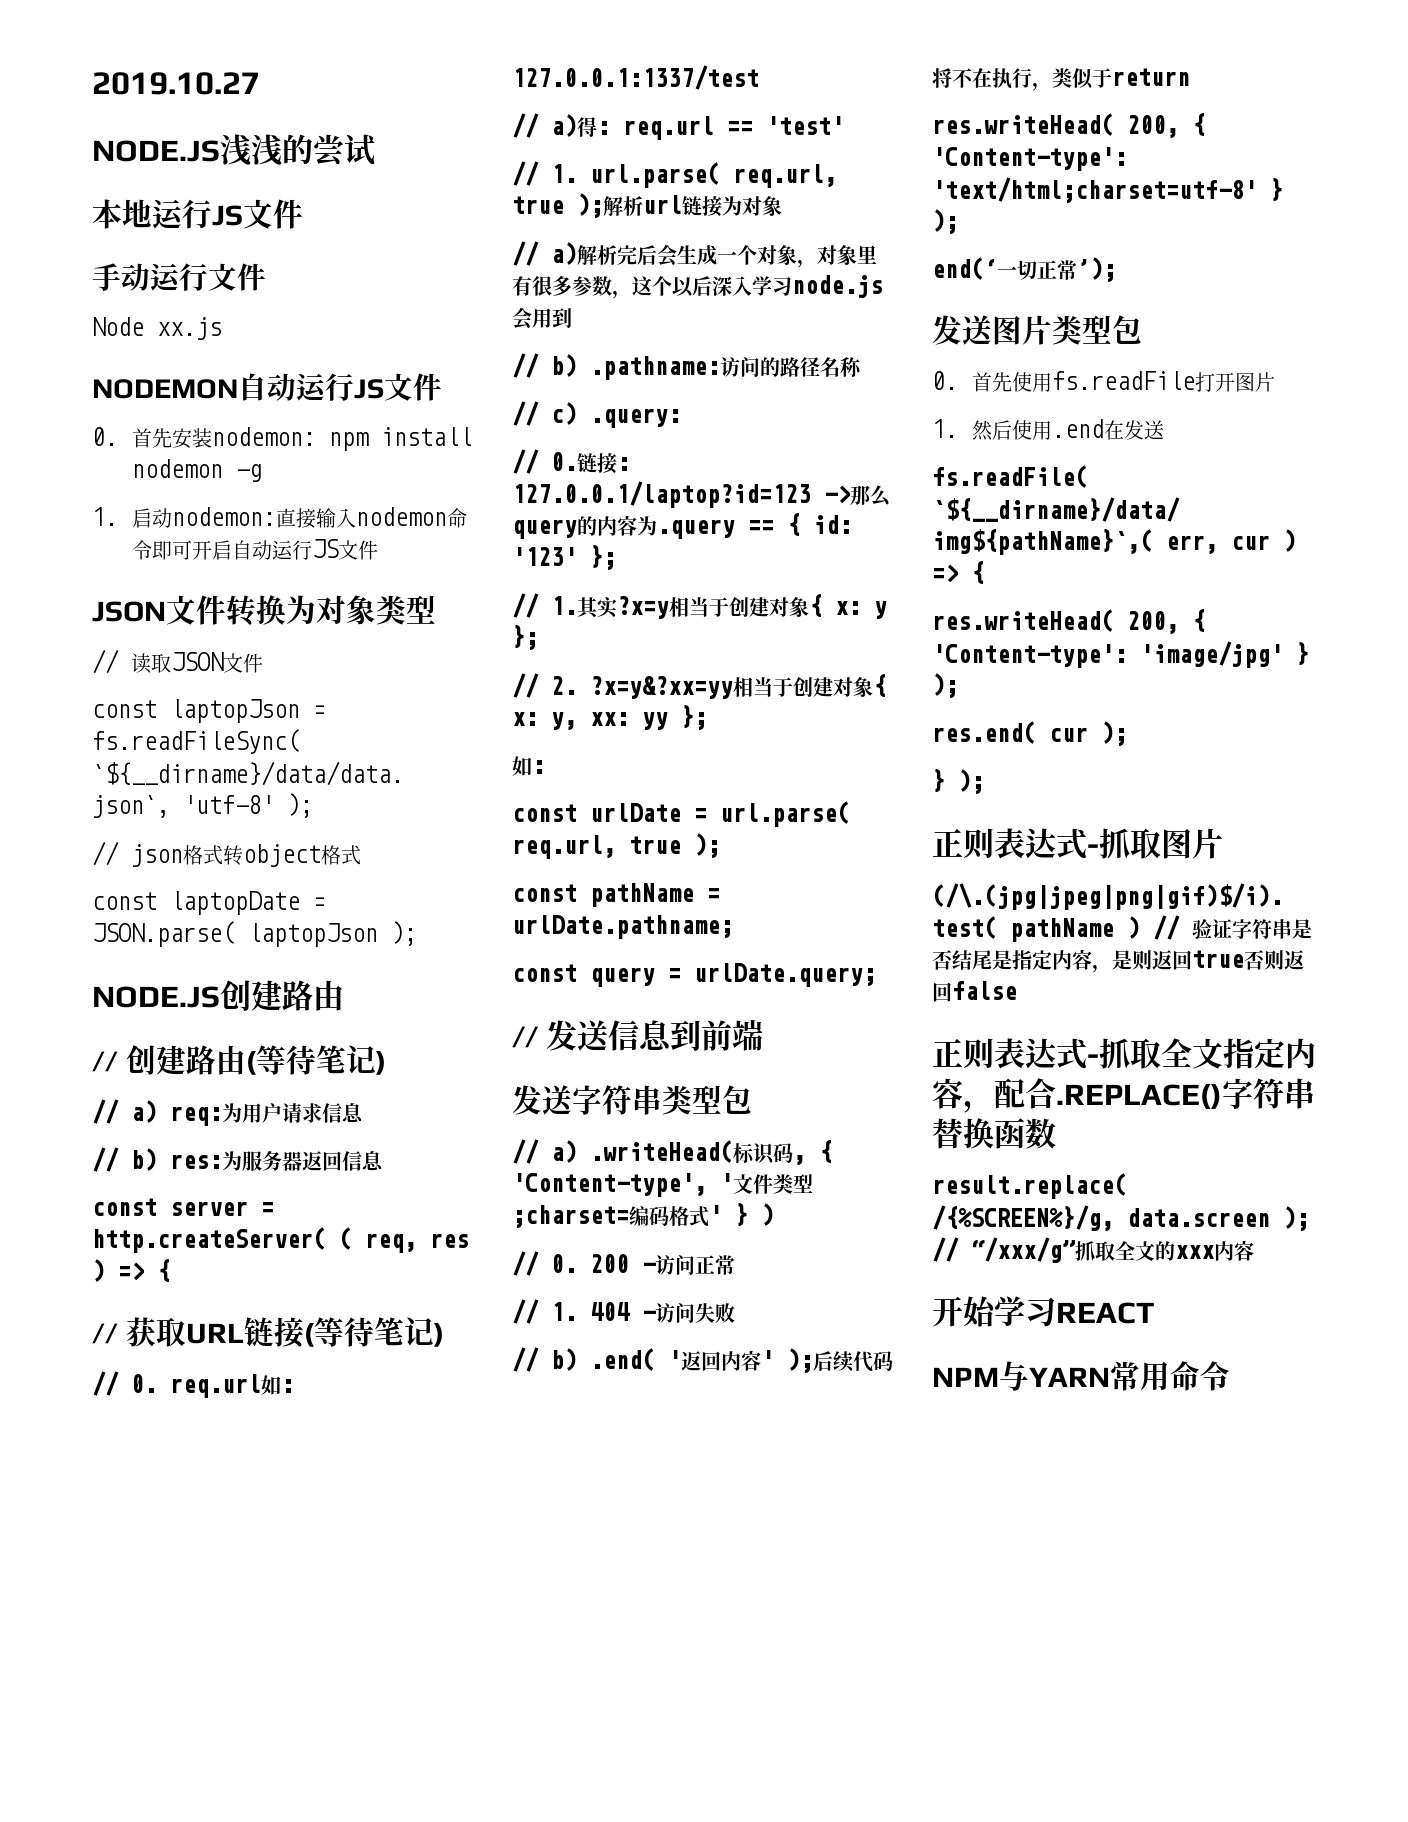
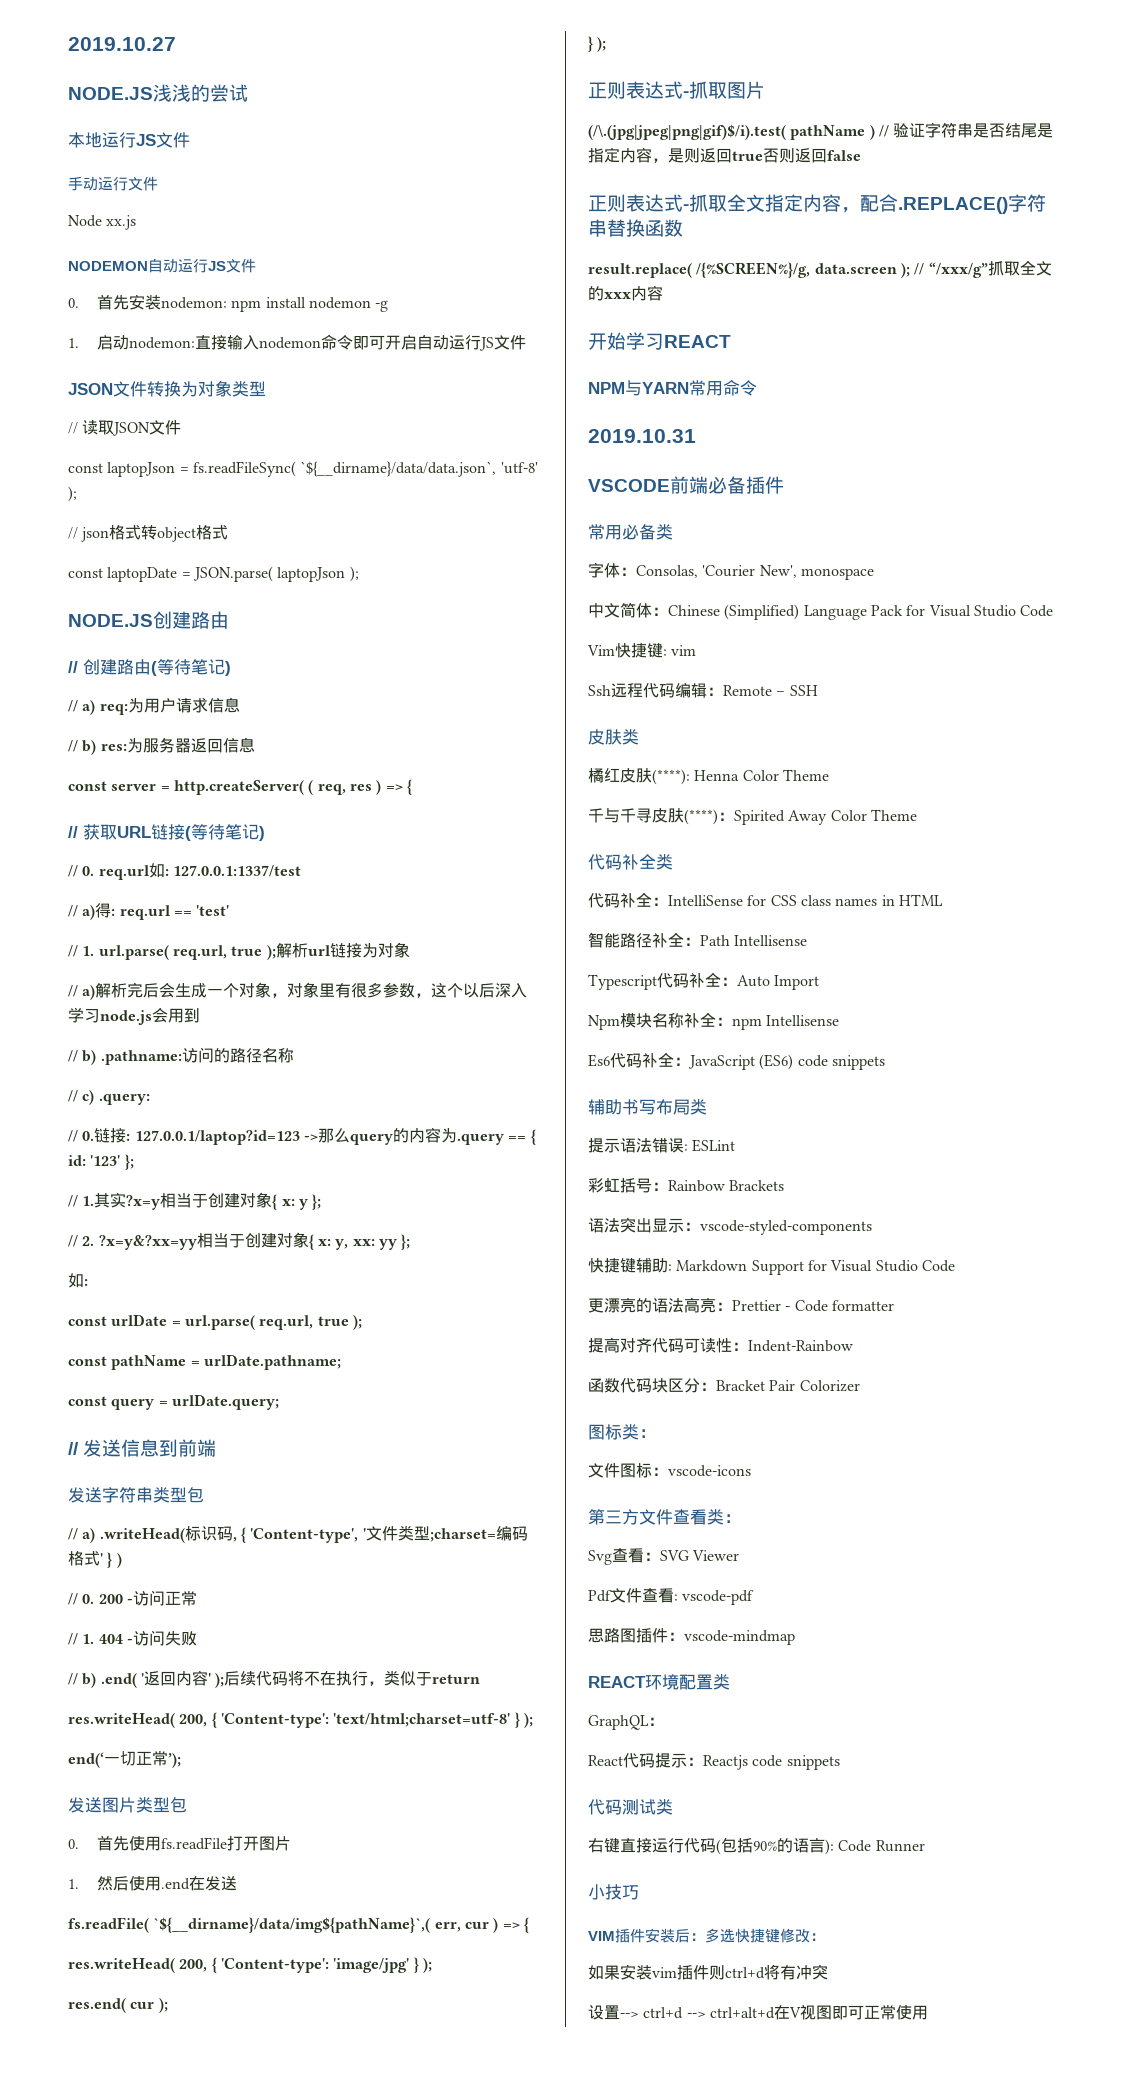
+ 2019.10.31
+ VSCODE前端必备插件
+ 常用必备类
+ 字体：Consolas, 'Courier New', monospace
+ 中文简体：Chinese (Simplified) Language Pack for Visual Studio Code
+ Vim快捷键: vim
+ Ssh远程代码编辑：Remote – SSH
+ 皮肤类
+ 橘红皮肤(****): Henna Color Theme
+ 千与千寻皮肤(****)：Spirited Away Color Theme
+ 代码补全类
+ 代码补全：IntelliSense for CSS class names in HTML
+ 智能路径补全：Path Intellisense
+ Typescript代码补全：Auto Import
+ Npm模块名称补全：npm Intellisense
+ Es6代码补全：JavaScript (ES6) code snippets
+ 辅助书写布局类
+ 提示语法错误: ESLint
+ 彩虹括号：Rainbow Brackets
+ 语法突出显示：vscode-styled-components
+ 快捷键辅助: Markdown Support for Visual Studio Code
+ 更漂亮的语法高亮：Prettier - Code formatter
+ 提高对齐代码可读性：Indent-Rainbow
+ 函数代码块区分：Bracket Pair Colorizer
+ 图标类：
+ 文件图标：vscode-icons
+ 第三方文件查看类：
+ Svg查看：SVG Viewer
+ Pdf文件查看: vscode-pdf
+ 思路图插件：vscode-mindmap
+ REACT环境配置类
+ GraphQL：
+ React代码提示：Reactjs code snippets
+ 代码测试类
+ 右键直接运行代码(包括90%的语言): Code Runner
+ 小技巧
+ VIM插件安装后：多选快捷键修改：
+ 如果安装vim插件则ctrl+d将有冲突
+ 设置--> ctrl+d --> ctrl+alt+d在V视图即可正常使用

